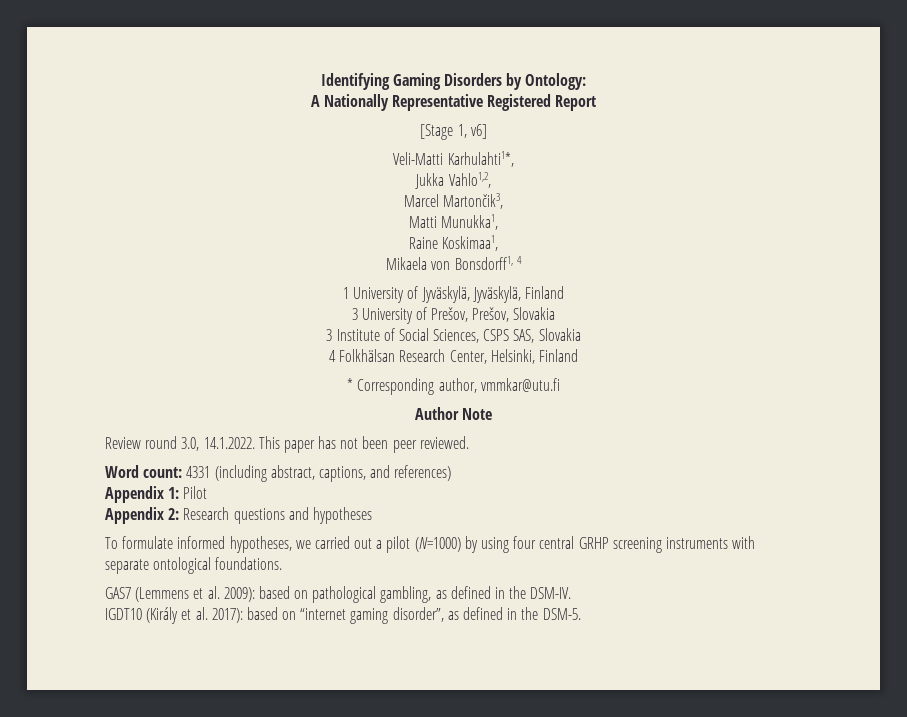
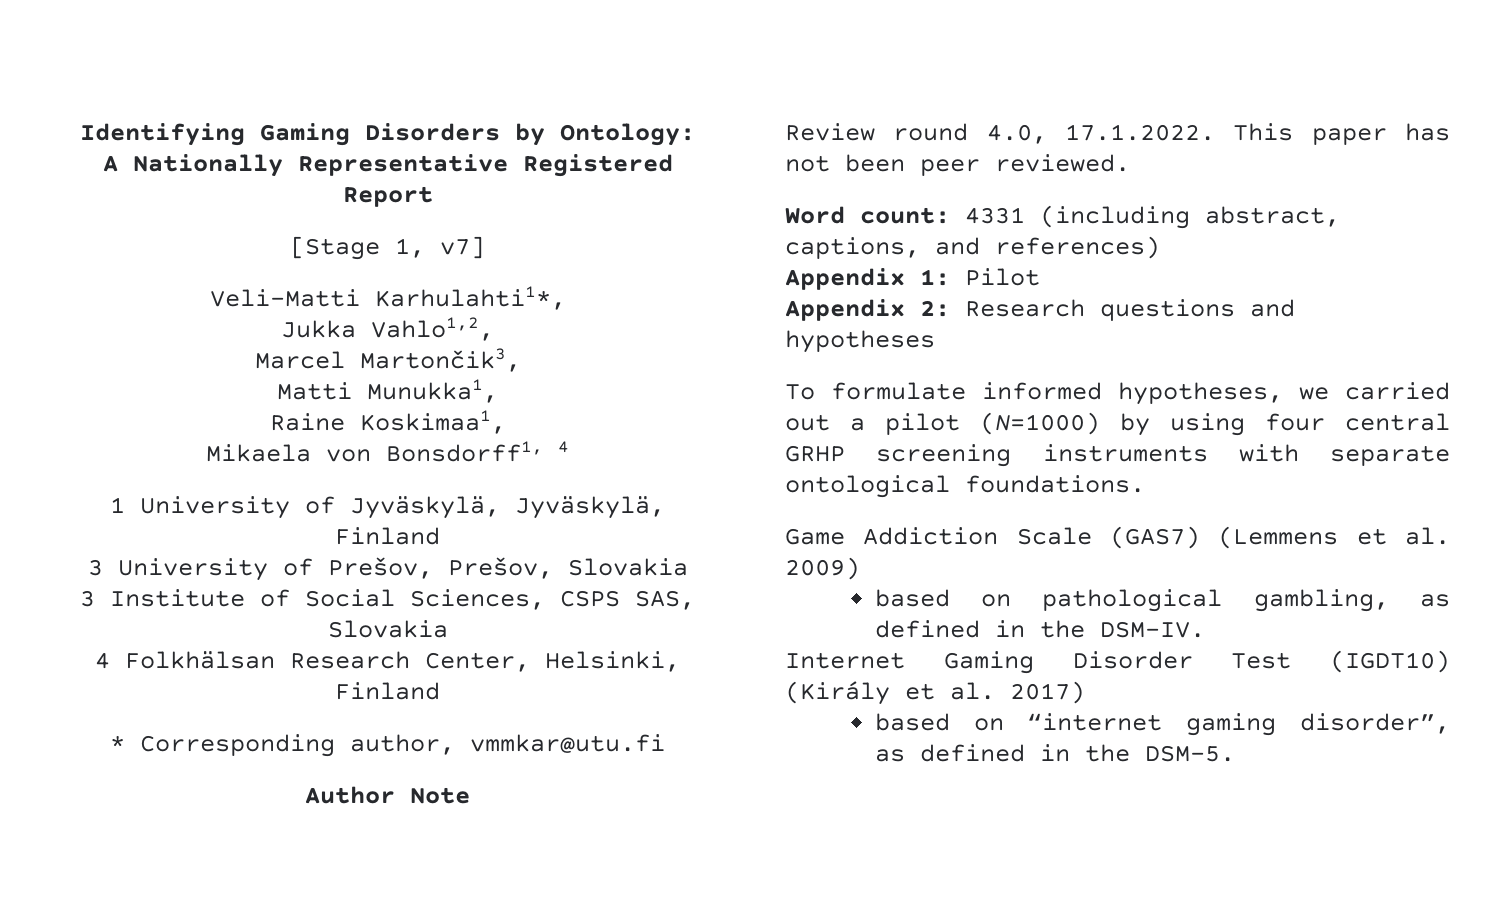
- [Stage 1, v6]
+ [Stage 1, v7]
- Review round 3.0, 14.1.2022. This paper has not been peer reviewed.
+ Review round 4.0, 17.1.2022. This paper has not been peer reviewed.
- GAS7 (Lemmens et al. 2009): based on pathological gambling, as defined in the DSM-IV.
+ Game Addiction Scale (GAS7) (Lemmens et al. 2009)
+ based on pathological gambling, as defined in the DSM-IV.
- IGDT10 (Király et al. 2017): based on “internet gaming disorder”, as defined in the DSM-5.
+ Internet Gaming Disorder Test (IGDT10) (Király et al. 2017)
+ based on “internet gaming disorder”, as defined in the DSM-5.

